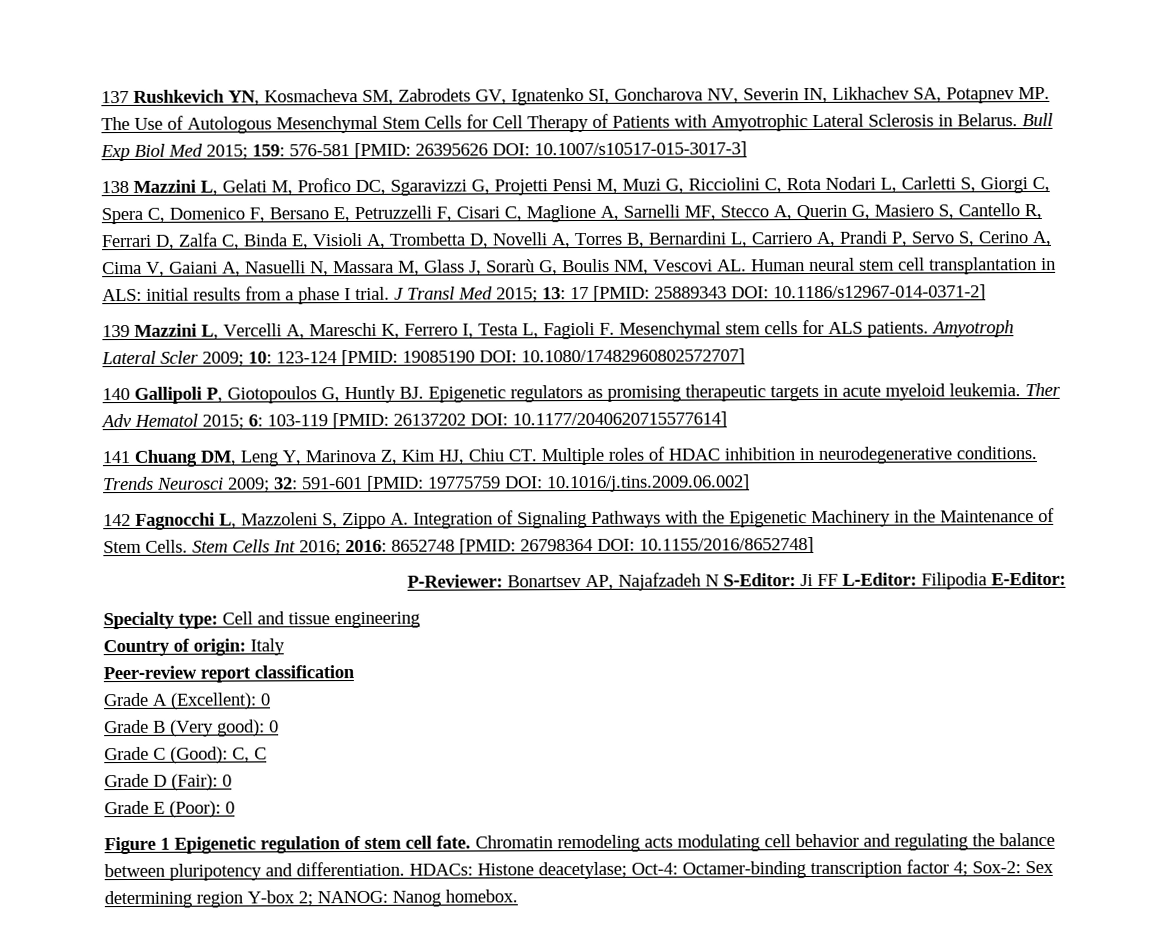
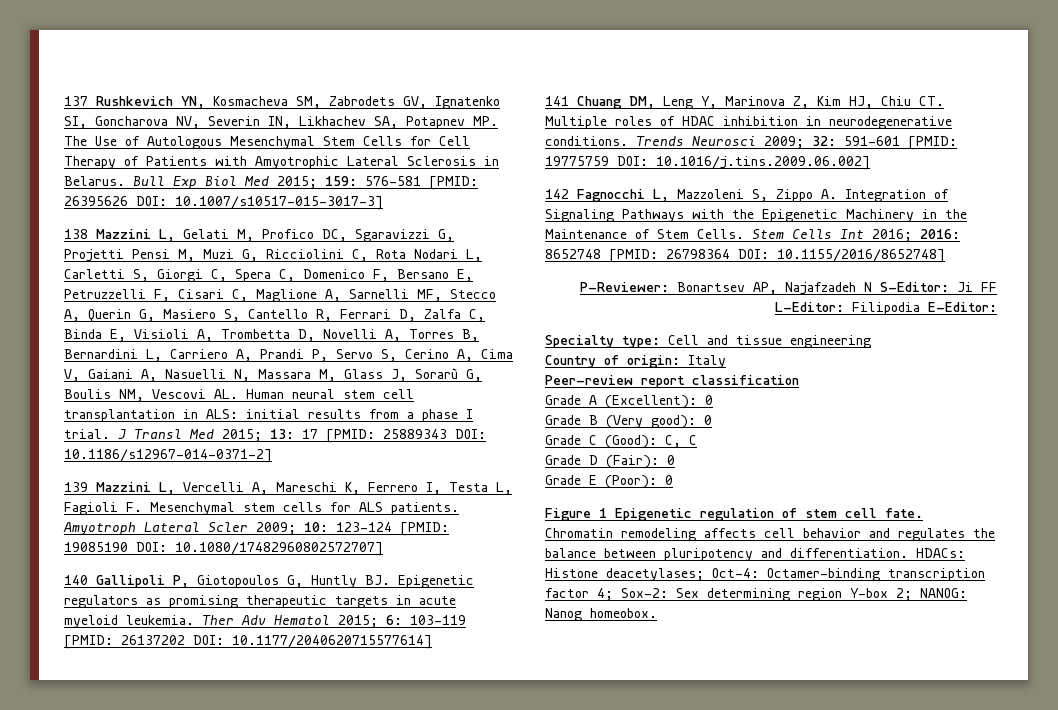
- Chromatin remodeling acts modulating cell behavior and regulating the balance between pluripotency and differentiation.
+ Chromatin remodeling affects cell behavior and regulates the balance between pluripotency and differentiation.
- HDACs: Histone deacetylase; Oct-4: Octamer-binding transcription factor 4; Sox-2: Sex determining region Y-box 2; NANOG: Nanog homebox.
+ HDACs: Histone deacetylases; Oct-4: Octamer-binding transcription factor 4; Sox-2: Sex determining region Y-box 2; NANOG: Nanog homeobox.

